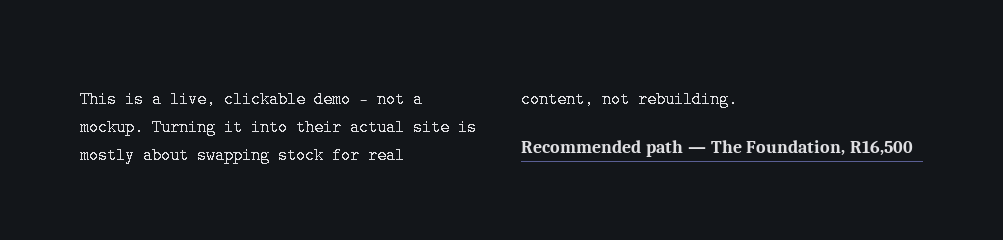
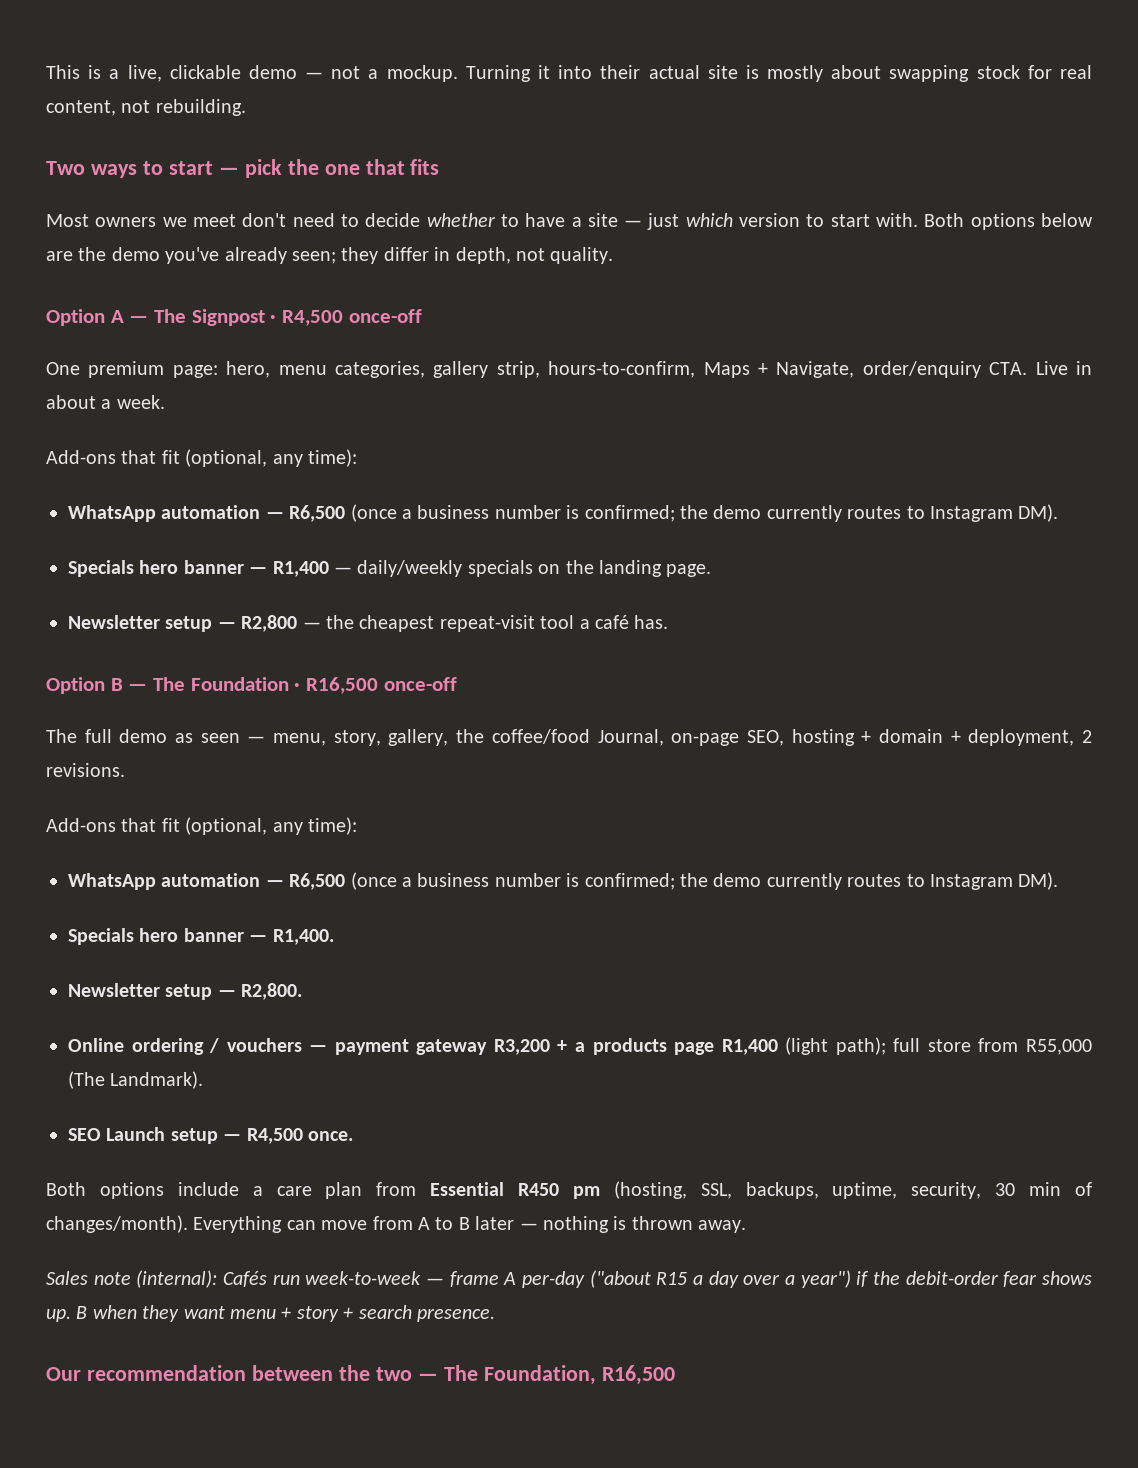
- Recommended path — The Foundation, R16,500
+ Two ways to start — pick the one that fits
+ Most owners we meet don't need to decide whether to have a site — just which version to start with. Both options below are the demo you've already seen; they differ in depth, not quality.
+ Option A — The Signpost · R4,500 once-off
+ One premium page: hero, menu categories, gallery strip, hours-to-confirm, Maps + Navigate, order/enquiry CTA. Live in about a week.
+ Add-ons that fit (optional, any time):
+ WhatsApp automation — R6,500 (once a business number is confirmed; the demo currently routes to Instagram DM).
+ Specials hero banner — R1,400 — daily/weekly specials on the landing page.
+ Newsletter setup — R2,800 — the cheapest repeat-visit tool a café has.
+ Option B — The Foundation · R16,500 once-off
+ The full demo as seen — menu, story, gallery, the coffee/food Journal, on-page SEO, hosting + domain + deployment, 2 revisions.
+ Add-ons that fit (optional, any time):
+ WhatsApp automation — R6,500 (once a business number is confirmed; the demo currently routes to Instagram DM).
+ Specials hero banner — R1,400.
+ Newsletter setup — R2,800.
+ Online ordering / vouchers — payment gateway R3,200 + a products page R1,400 (light path); full store from R55,000 (The Landmark).
+ SEO Launch setup — R4,500 once.
+ Both options include a care plan from Essential R450 pm (hosting, SSL, backups, uptime, security, 30 min of changes/month). Everything can move from A to B later — nothing is thrown away.
+ Sales note (internal): Cafés run week-to-week — frame A per-day ("about R15 a day over a year") if the debit-order fear shows up. B when they want menu + story + search presence.
+ Our recommendation between the two — The Foundation, R16,500

